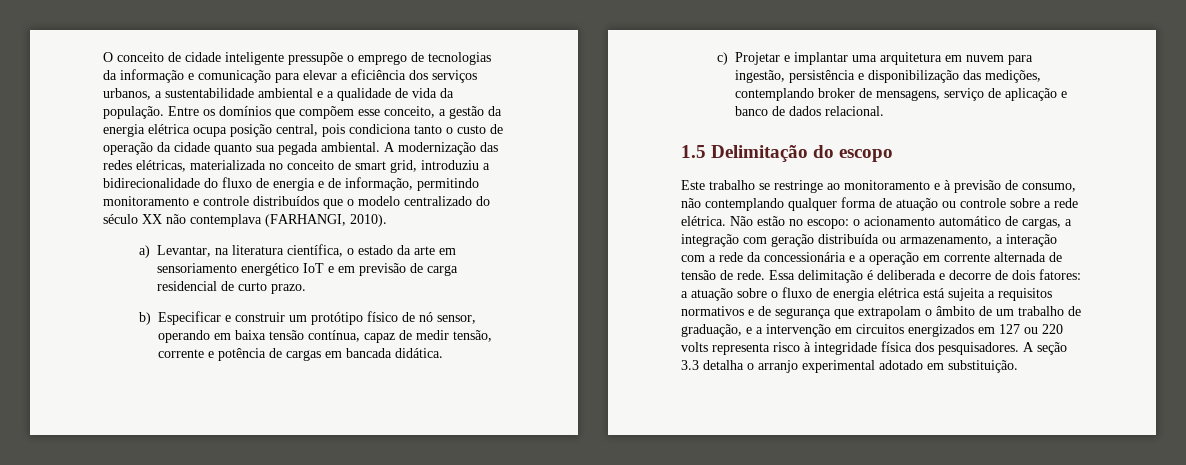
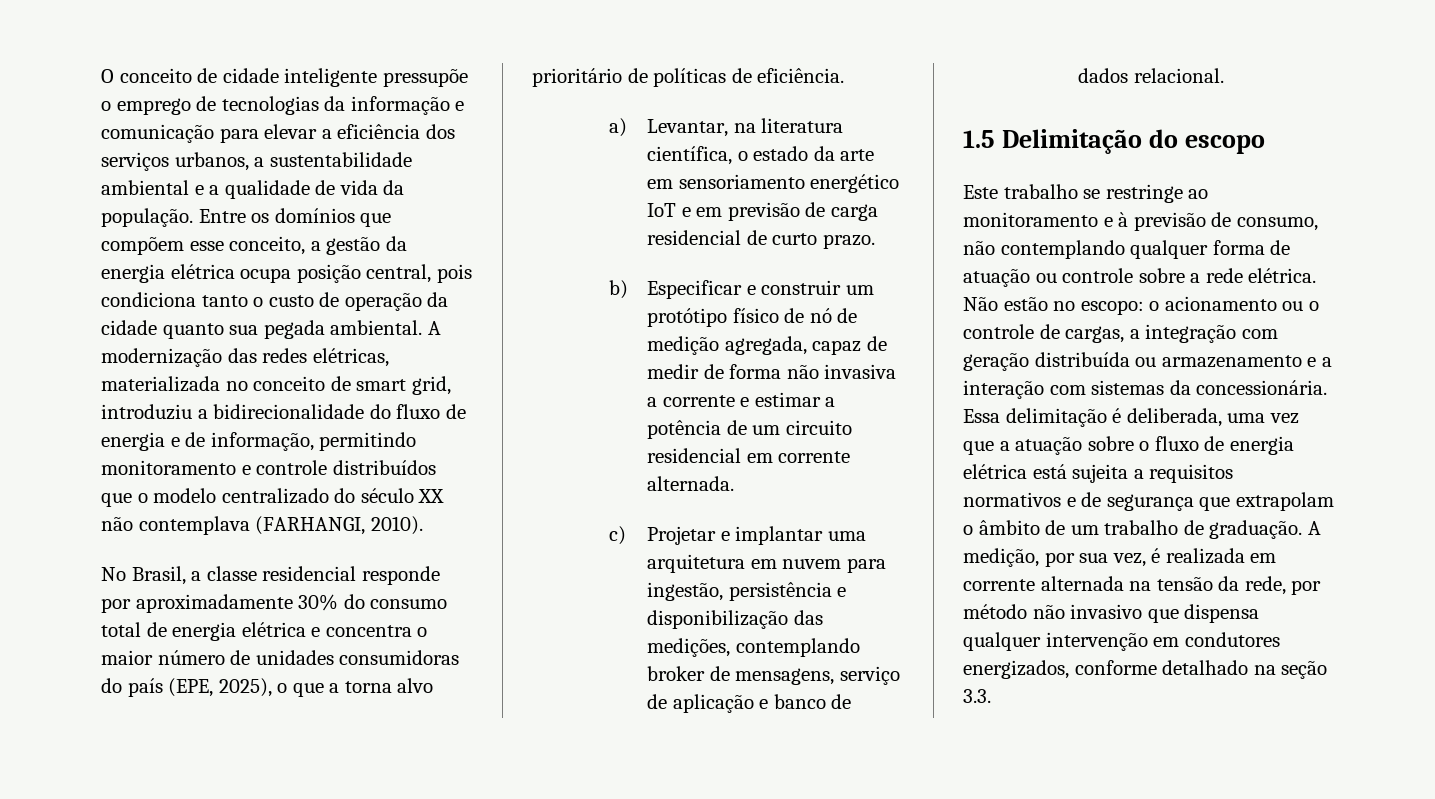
+ No Brasil, a classe residencial responde por aproximadamente 30% do consumo total de energia elétrica e concentra o maior número de unidades consumidoras do país (EPE, 2025), o que a torna alvo prioritário de políticas de eficiência.
- b) Especificar e construir um protótipo físico de nó sensor, operando em baixa tensão contínua, capaz de medir tensão, corrente e potência de cargas em bancada didática.
+ b) Especificar e construir um protótipo físico de nó de medição agregada, capaz de medir de forma não invasiva a corrente e estimar a potência de um circuito residencial em corrente alternada.
- Não estão no escopo: o acionamento automático de cargas, a integração com geração distribuída ou armazenamento, a interação com a rede da concessionária e a operação em corrente alternada de tensão de rede. Essa delimitação é deliberada e decorre de dois fatores: a atuação sobre o fluxo de energia elétrica está sujeita a requisitos normativos e de segurança que extrapolam o âmbito de um trabalho de graduação, e a intervenção em circuitos energizados em 127 ou 220 volts representa risco à integridade física dos pesquisadores. A seção 3.3 detalha o arranjo experimental adotado em substituição.
+ Não estão no escopo: o acionamento ou o controle de cargas, a integração com geração distribuída ou armazenamento e a interação com sistemas da concessionária. Essa delimitação é deliberada, uma vez que a atuação sobre o fluxo de energia elétrica está sujeita a requisitos normativos e de segurança que extrapolam o âmbito de um trabalho de graduação. A medição, por sua vez, é realizada em corrente alternada na tensão da rede, por método não invasivo que dispensa qualquer intervenção em condutores energizados, conforme detalhado na seção 3.3.

